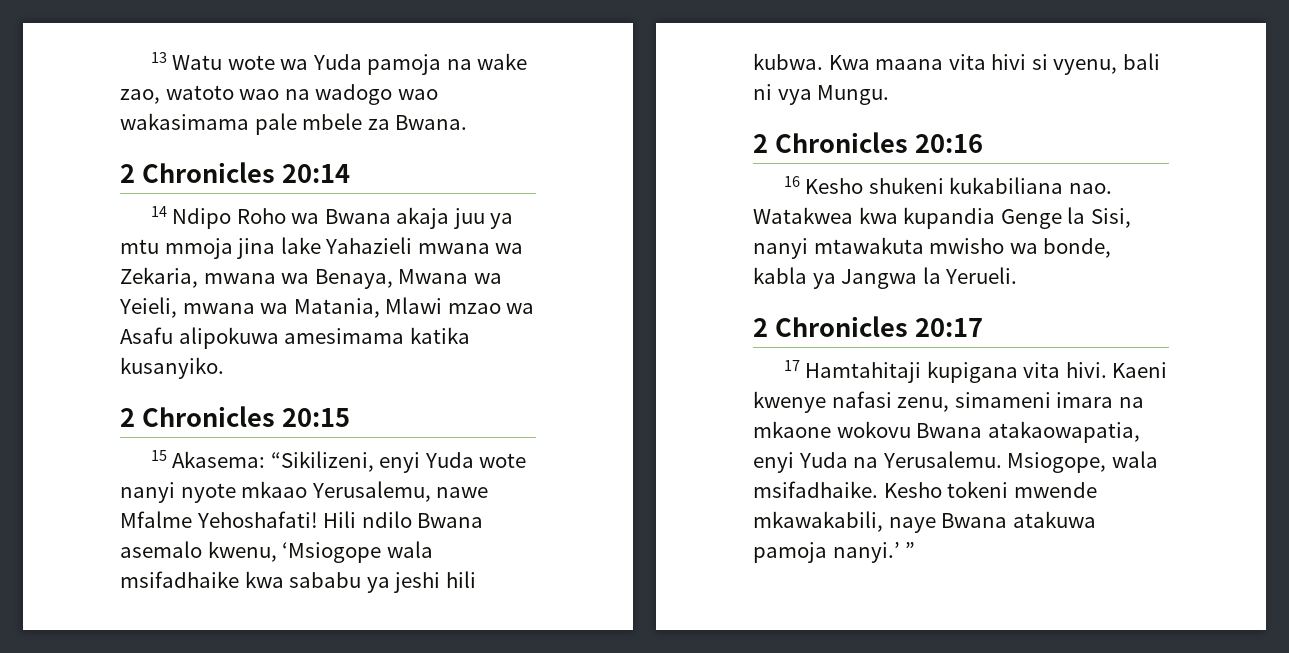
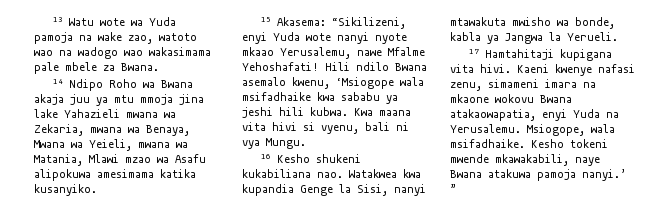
- 2 Chronicles 20:14
- 2 Chronicles 20:15
- 2 Chronicles 20:16
- 2 Chronicles 20:17

